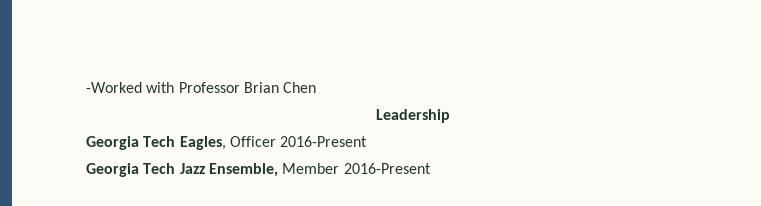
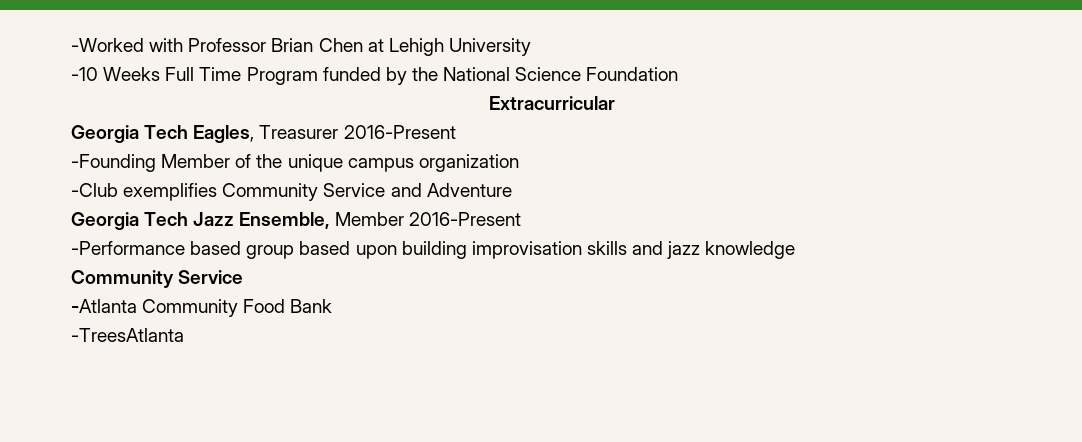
- -Worked with Professor Brian Chen
- Leadership
+ -Worked with Professor Brian Chen at Lehigh University
+ -10 Weeks Full Time Program funded by the National Science Foundation
+ Extracurricular
- Georgia Tech Eagles, Officer 2016-Present
+ Georgia Tech Eagles, Treasurer 2016-Present
+ -Founding Member of the unique campus organization
+ -Club exemplifies Community Service and Adventure
+ -Performance based group based upon building improvisation skills and jazz knowledge
+ Community Service
+ -Atlanta Community Food Bank
+ -TreesAtlanta

